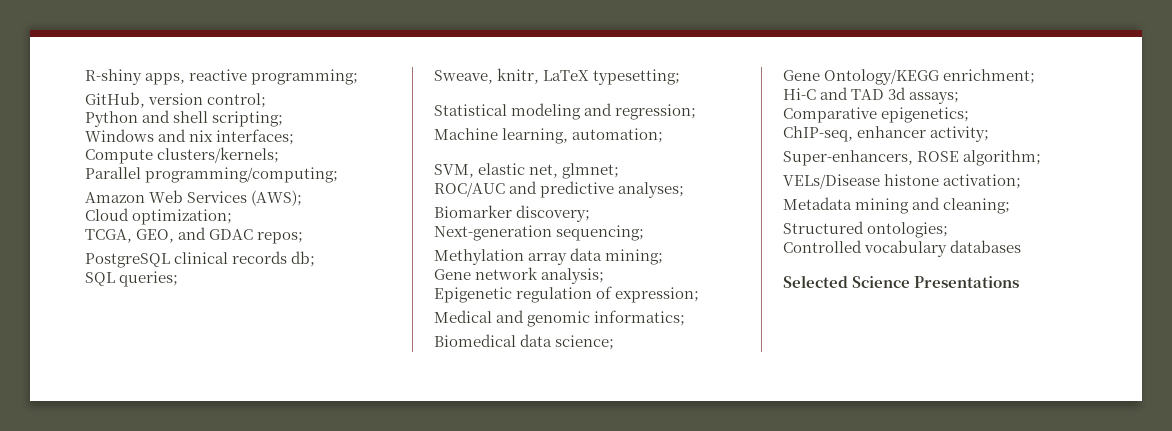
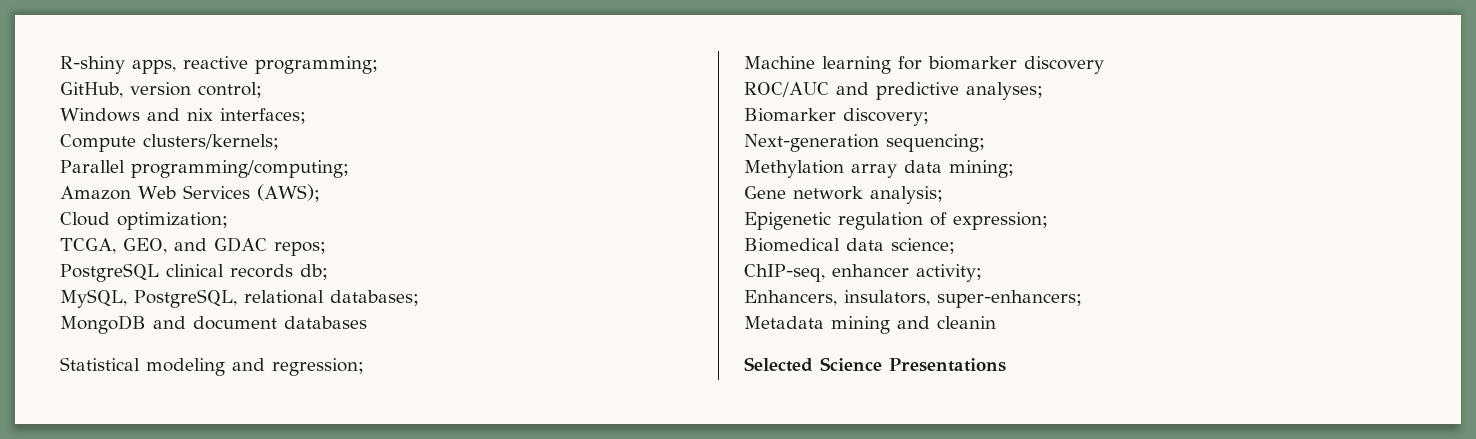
- Python and shell scripting;
- SQL queries;
- Sweave, knitr, LaTeX typesetting;
+ MySQL, PostgreSQL, relational databases;
+ MongoDB and document databases
- Machine learning, automation;
- SVM, elastic net, glmnet;
+ Machine learning for biomarker discovery
- Medical and genomic informatics;
- Gene Ontology/KEGG enrichment;
- Hi-C and TAD 3d assays;
- Comparative epigenetics;
  ChIP-seq, enhancer activity;
- Super-enhancers, ROSE algorithm;
- VELs/Disease histone activation;
- Metadata mining and cleaning;
- Structured ontologies;
- Controlled vocabulary databases
+ Enhancers, insulators, super-enhancers;
+ Metadata mining and cleanin

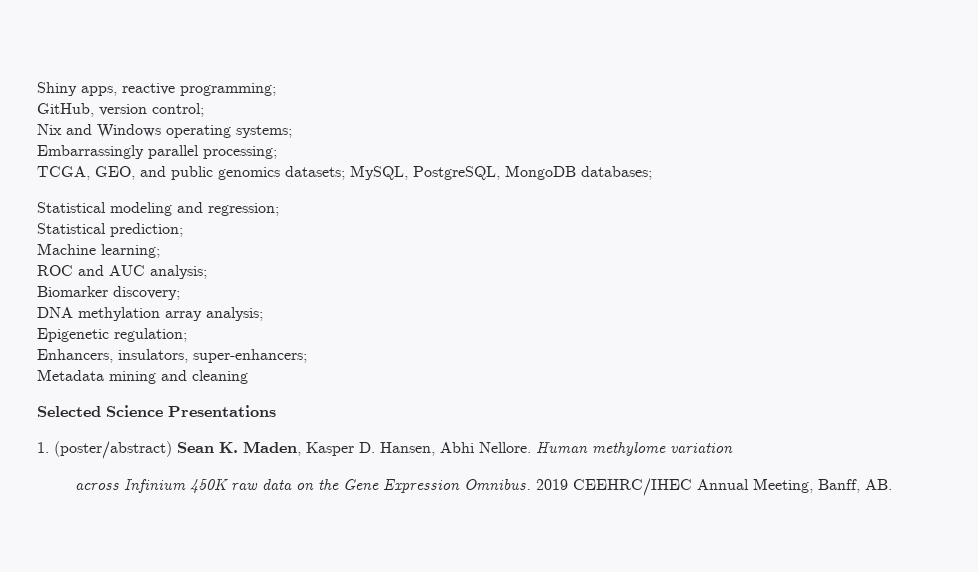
- R-shiny apps, reactive programming;
+ Shiny apps, reactive programming;
- Windows and nix interfaces;
- Compute clusters/kernels;
- Parallel programming/computing;
- Amazon Web Services (AWS);
- Cloud optimization;
- TCGA, GEO, and GDAC repos;
- PostgreSQL clinical records db;
- MySQL, PostgreSQL, relational databases;
+ Nix and Windows operating systems;
+ Embarrassingly parallel processing;
+ TCGA, GEO, and public genomics datasets; MySQL, PostgreSQL, MongoDB databases;
- MongoDB and document databases
+ Statistical prediction;
- Machine learning for biomarker discovery
- ROC/AUC and predictive analyses;
+ Machine learning;
+ ROC and AUC analysis;
  Biomarker discovery;
- Next-generation sequencing;
- Methylation array data mining;
- Gene network analysis;
- Epigenetic regulation of expression;
- Biomedical data science;
- ChIP-seq, enhancer activity;
+ DNA methylation array analysis;
+ Epigenetic regulation;
- Metadata mining and cleanin
+ Metadata mining and cleaning
+ 1. (poster/abstract) Sean K. Maden, Kasper D. Hansen, Abhi Nellore. Human methylome variation
+ across Infinium 450K raw data on the Gene Expression Omnibus. 2019 CEEHRC/IHEC Annual Meeting, Banff, AB.

